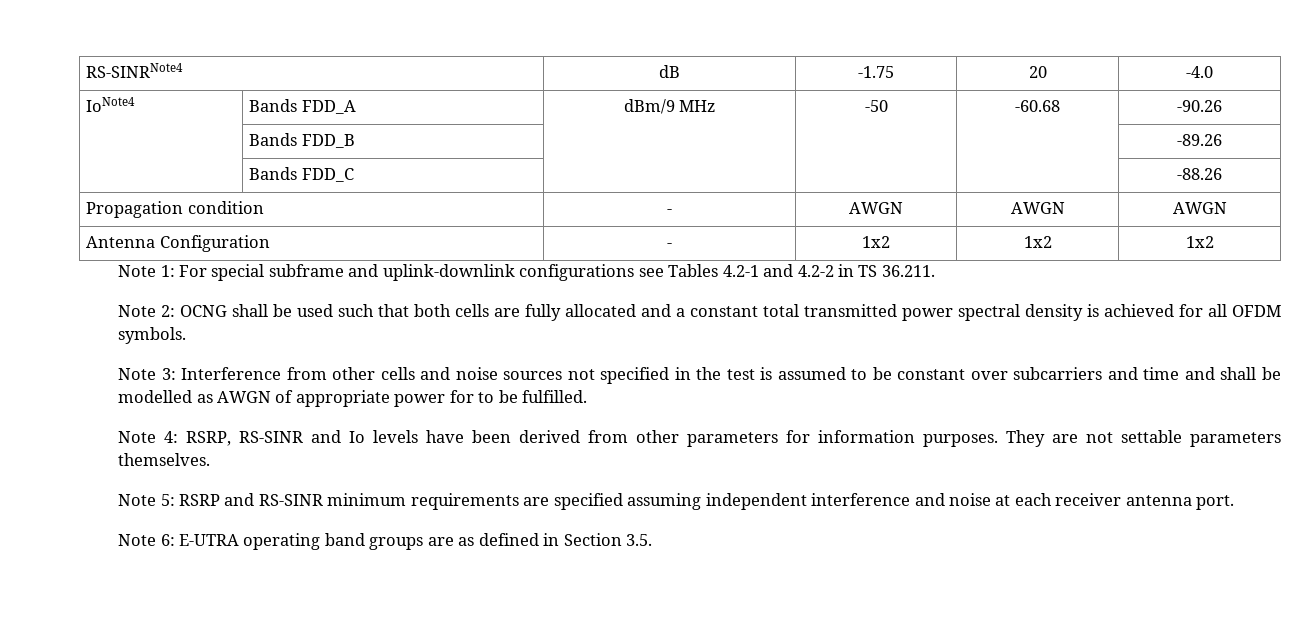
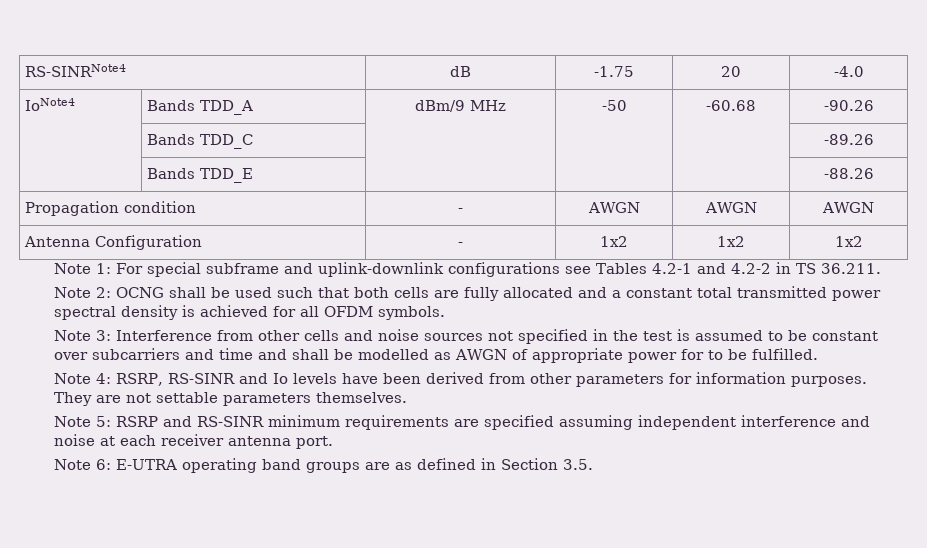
- IoNote4 | Bands FDD_A | dBm/9 MHz | -50 | -60.68 | -90.26
+ IoNote4 | Bands TDD_A | dBm/9 MHz | -50 | -60.68 | -90.26
- | Bands FDD_B | | | | -89.26
+ | Bands TDD_C | | | | -89.26
- | Bands FDD_C | | | | -88.26
+ | Bands TDD_E | | | | -88.26

